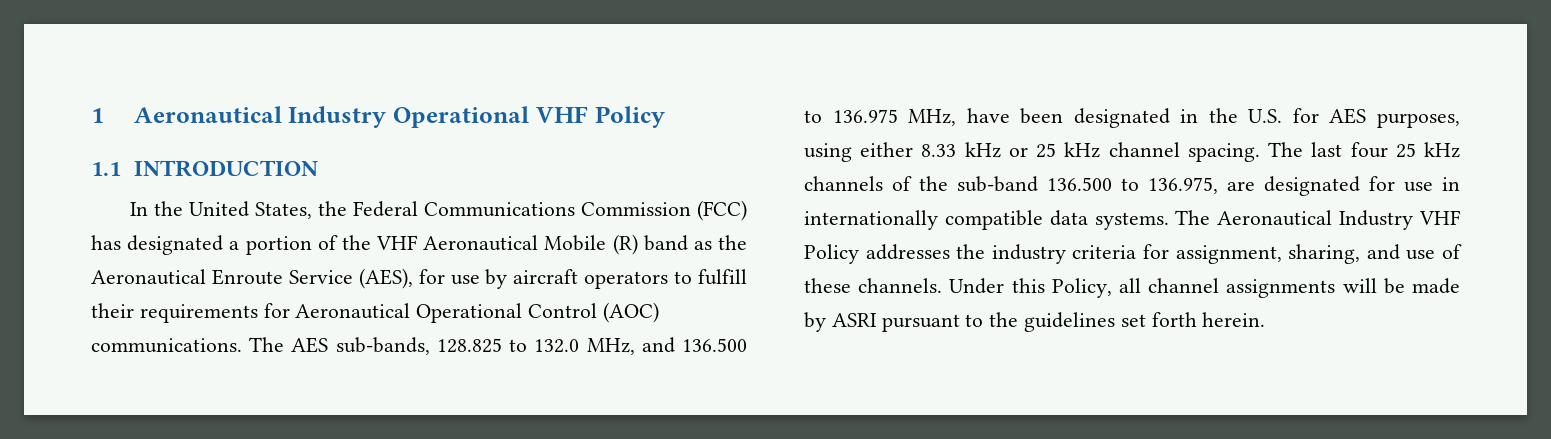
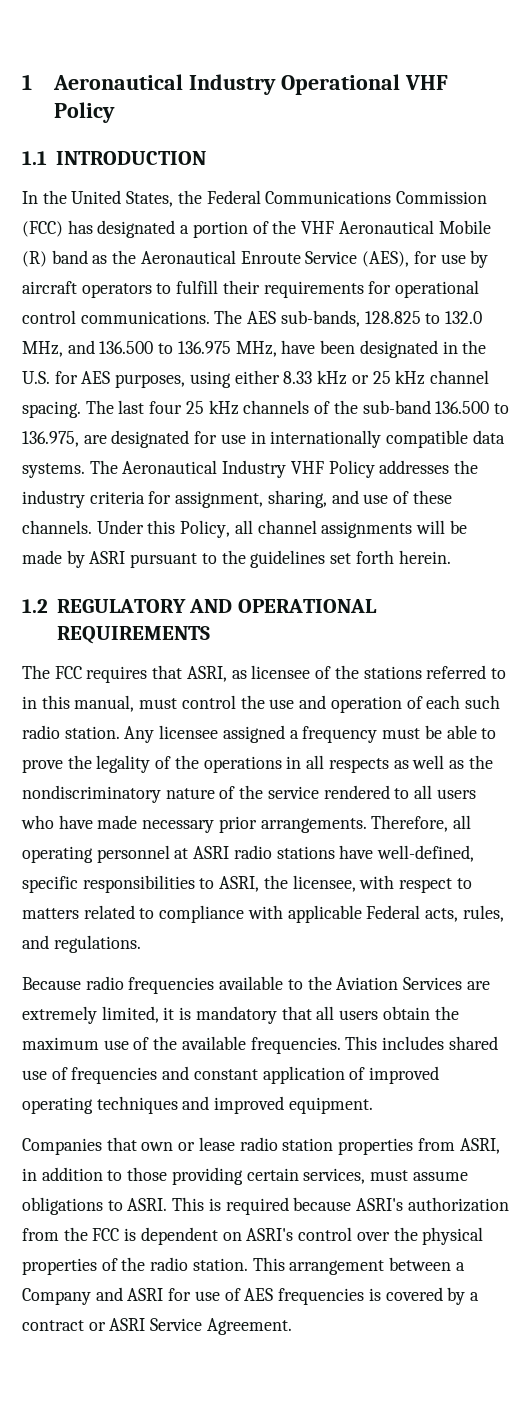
- In the United States, the Federal Communications Commission (FCC) has designated a portion of the VHF Aeronautical Mobile (R) band as the Aeronautical Enroute Service (AES), for use by aircraft operators to fulfill their requirements for Aeronautical Operational Control (AOC) communications.
+ In the United States, the Federal Communications Commission (FCC) has designated a portion of the VHF Aeronautical Mobile (R) band as the Aeronautical Enroute Service (AES), for use by aircraft operators to fulfill their requirements for operational control communications.
+ 1.2 REGULATORY AND OPERATIONAL REQUIREMENTS
+ The FCC requires that ASRI, as licensee of the stations referred to in this manual, must control the use and operation of each such radio station. Any licensee assigned a frequency must be able to prove the legality of the operations in all respects as well as the nondiscriminatory nature of the service rendered to all users who have made necessary prior arrangements. Therefore, all operating personnel at ASRI radio stations have well-defined, specific responsibilities to ASRI, the licensee, with respect to matters related to compliance with applicable Federal acts, rules, and regulations.
+ Because radio frequencies available to the Aviation Services are extremely limited, it is mandatory that all users obtain the maximum use of the available frequencies. This includes shared use of frequencies and constant application of improved operating techniques and improved equipment.
+ Companies that own or lease radio station properties from ASRI, in addition to those providing certain services, must assume obligations to ASRI. This is required because ASRI's authorization from the FCC is dependent on ASRI's control over the physical properties of the radio station. This arrangement between a Company and ASRI for use of AES frequencies is covered by a contract or ASRI Service Agreement.

